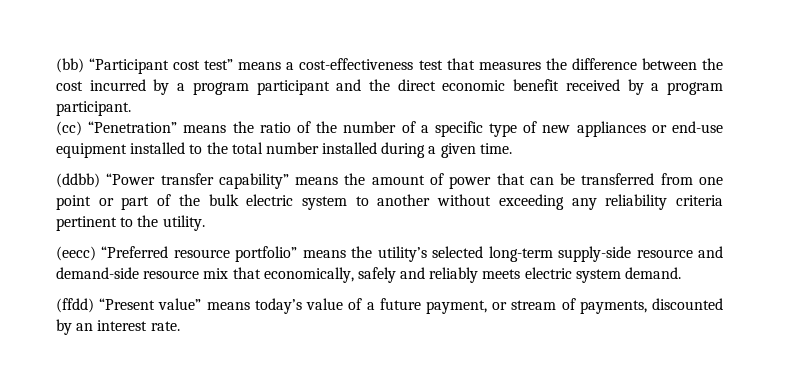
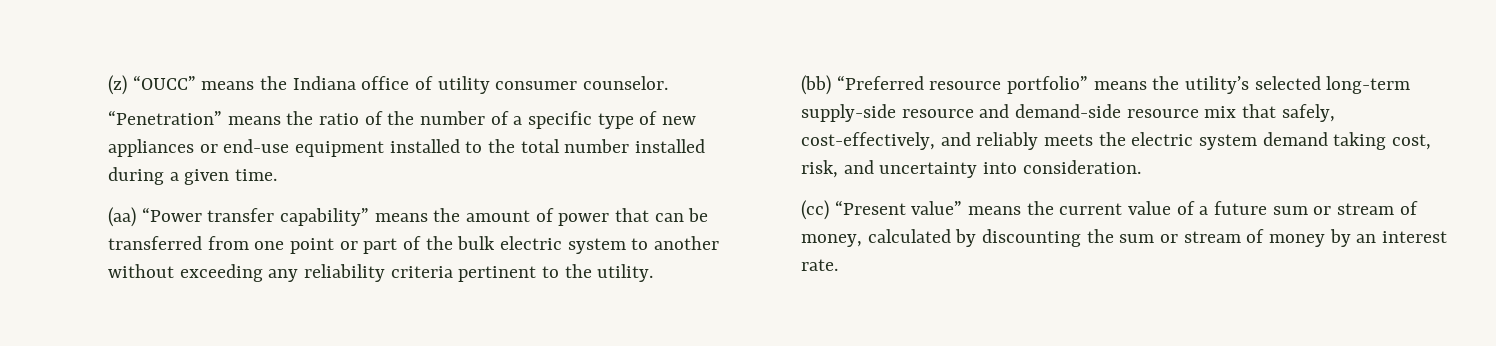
- (bb) “Participant cost test” means a cost-effectiveness test that measures the difference between the cost incurred by a program participant and the direct economic benefit received by a program participant.
- (cc) “Penetration” means the ratio of the number of a specific type of new appliances or end-use equipment installed to the total number installed during a given time.
+ (z) “OUCC” means the Indiana office of utility consumer counselor.
+ “Penetration” means the ratio of the number of a specific type of new appliances or end-use equipment installed to the total number installed during a given time.
- (ddbb) “Power transfer capability” means the amount of power that can be transferred from one point or part of the bulk electric system to another without exceeding any reliability criteria pertinent to the utility.
+ (aa) “Power transfer capability” means the amount of power that can be transferred from one point or part of the bulk electric system to another without exceeding any reliability criteria pertinent to the utility.
- (eecc) “Preferred resource portfolio” means the utility’s selected long-term supply-side resource and demand-side resource mix that economically, safely and reliably meets electric system demand.
- (ffdd) “Present value” means today’s value of a future payment, or stream of payments, discounted by an interest rate.
+ (bb) “Preferred resource portfolio” means the utility’s selected long-term supply-side resource and demand-side resource mix that safely, cost-effectively, and reliably meets the electric system demand taking cost, risk, and uncertainty into consideration.
+ (cc) “Present value” means the current value of a future sum or stream of money, calculated by discounting the sum or stream of money by an interest rate.

